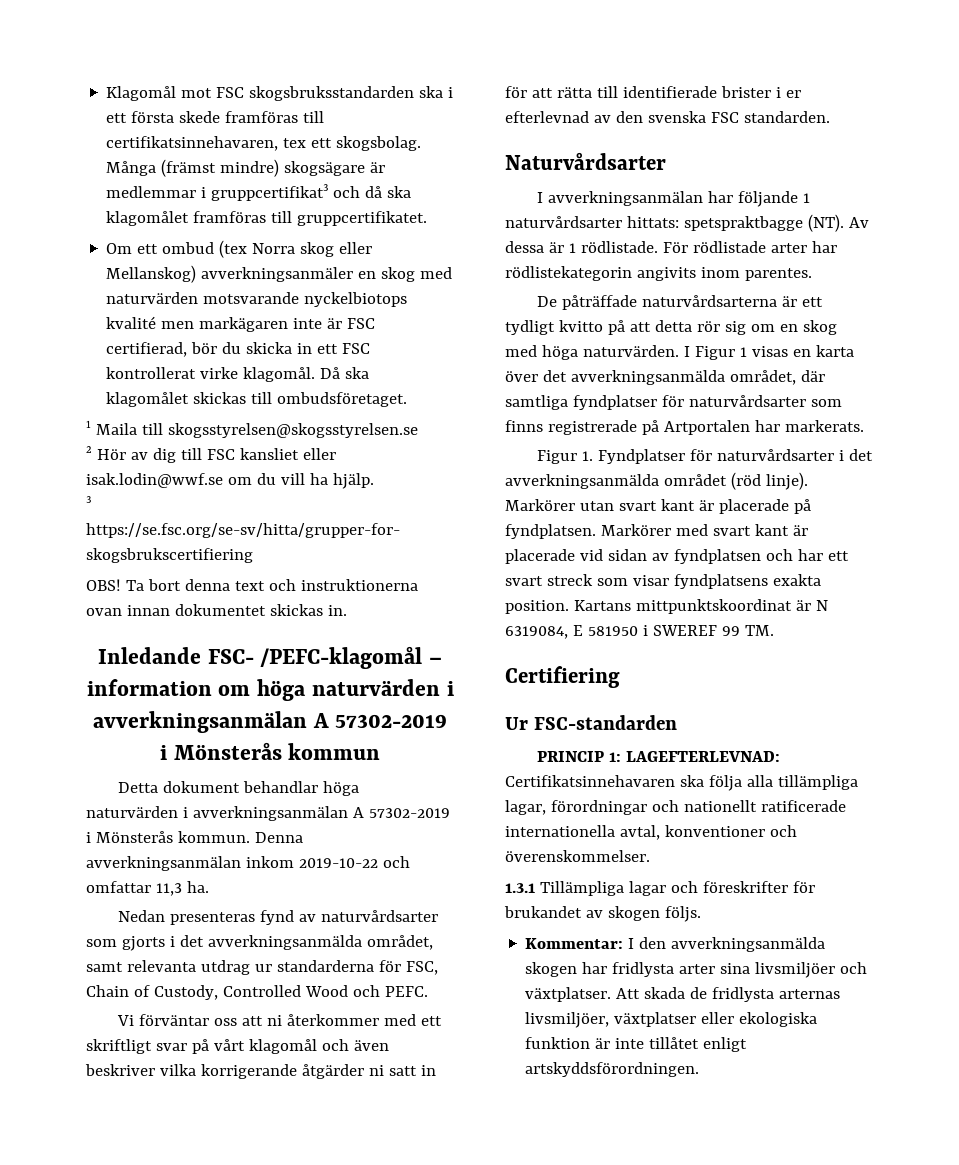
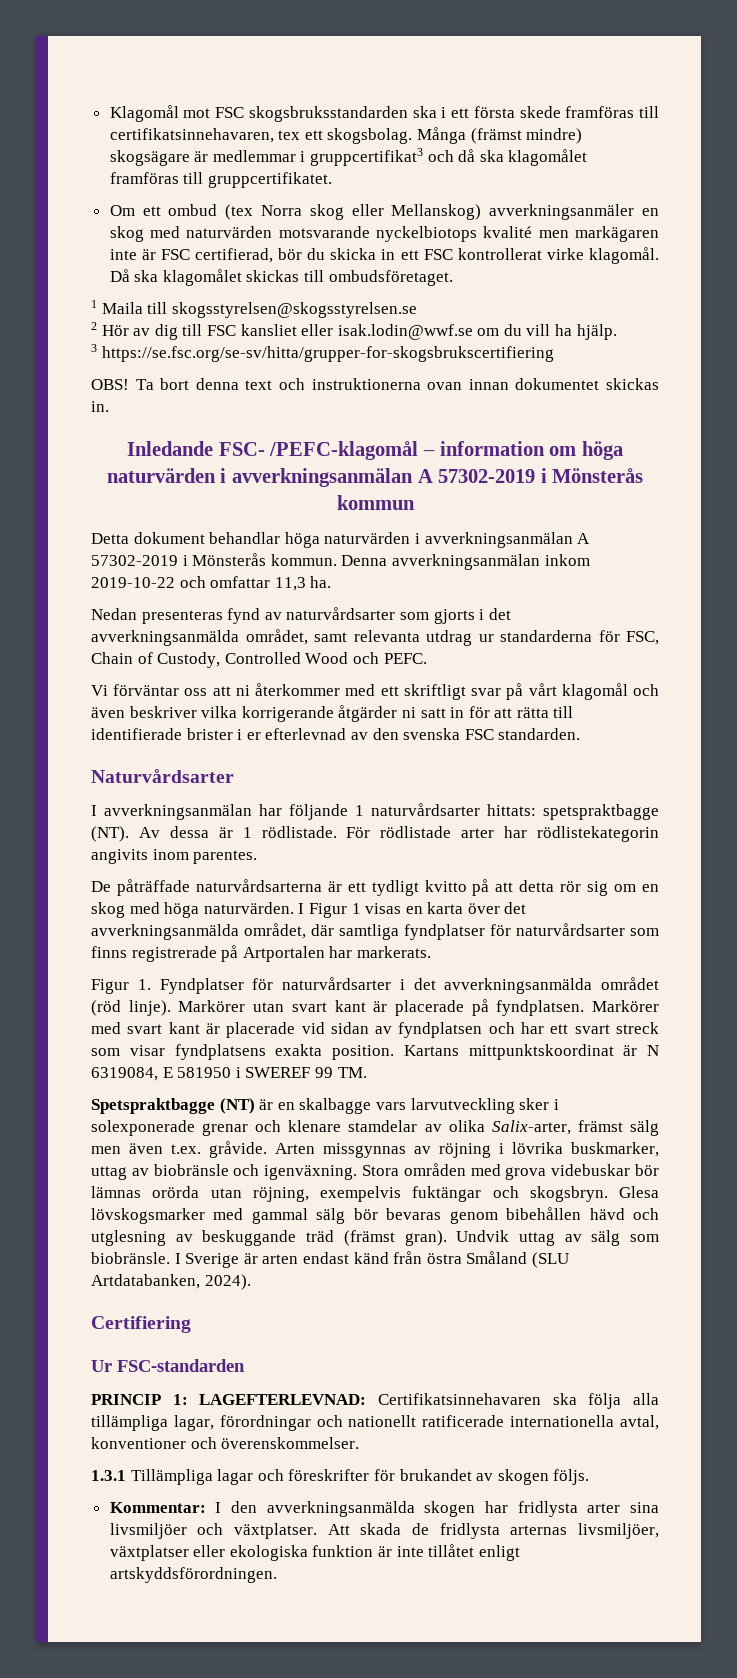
+ Spetspraktbagge (NT) är en skalbagge vars larvutveckling sker i solexponerade grenar och klenare stamdelar av olika Salix-arter, främst sälg men även t.ex. gråvide. Arten missgynnas av röjning i lövrika buskmarker, uttag av biobränsle och igenväxning. Stora områden med grova videbuskar bör lämnas orörda utan röjning, exempelvis fuktängar och skogsbryn. Glesa lövskogsmarker med gammal sälg bör bevaras genom bibehållen hävd och utglesning av beskuggande träd (främst gran). Undvik uttag av sälg som biobränsle. I Sverige är arten endast känd från östra Småland (SLU Artdatabanken, 2024).

